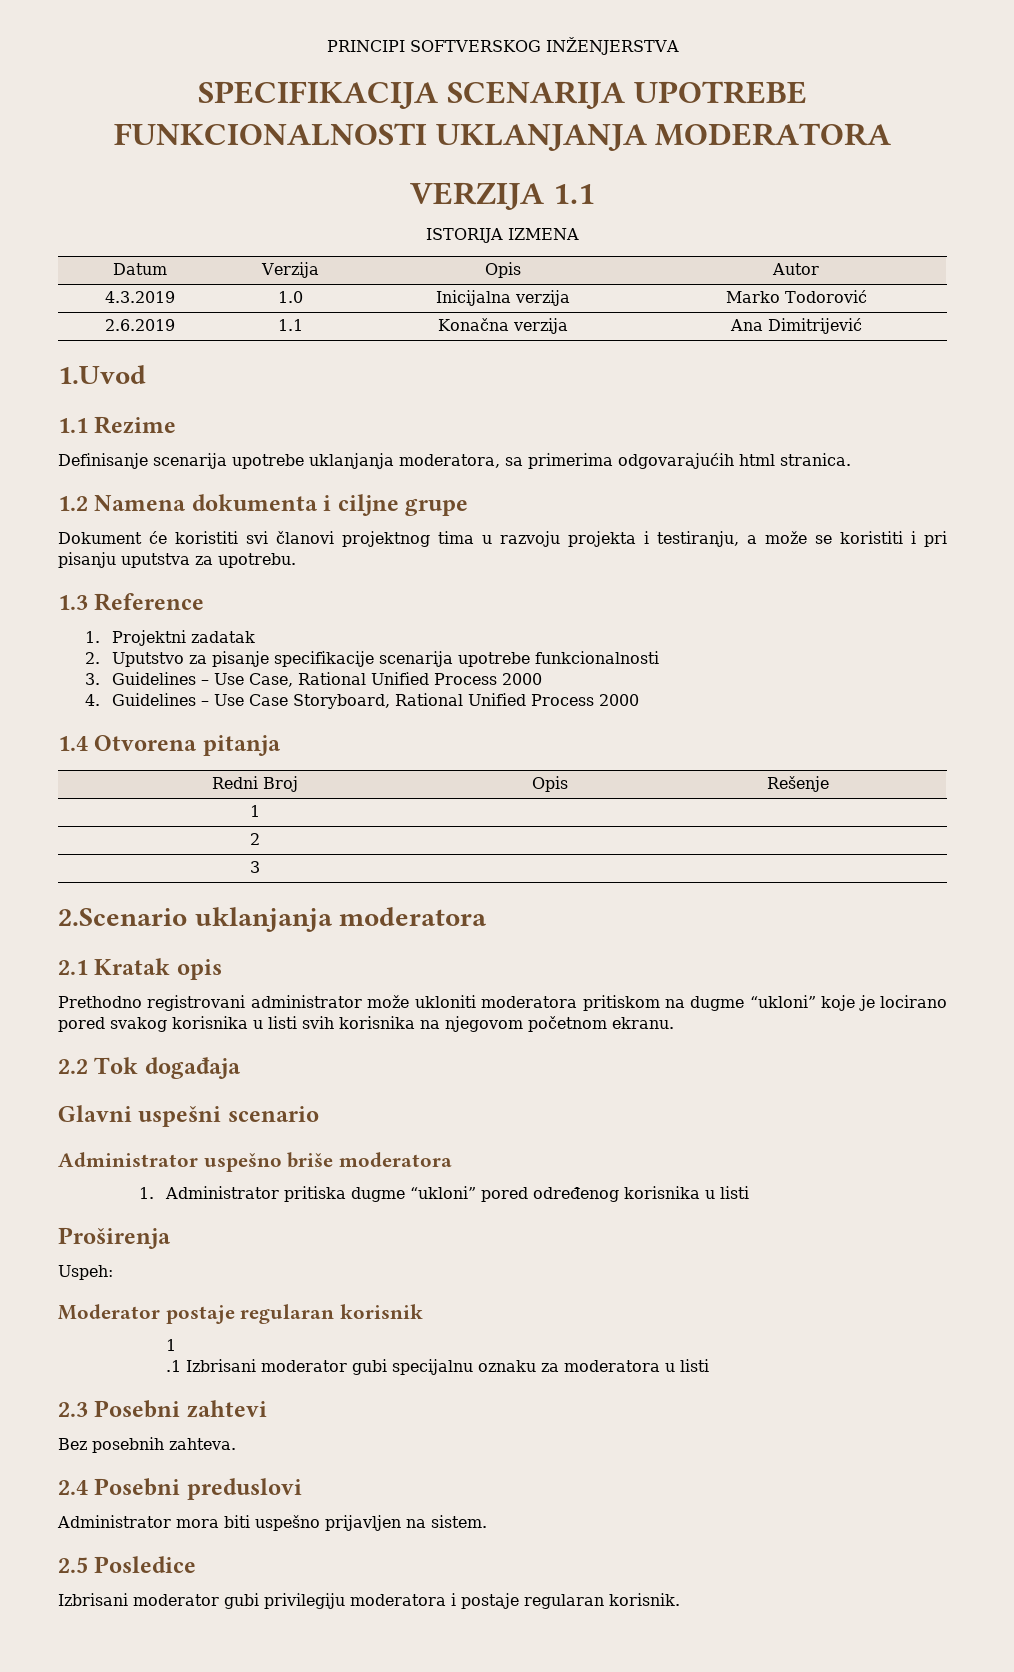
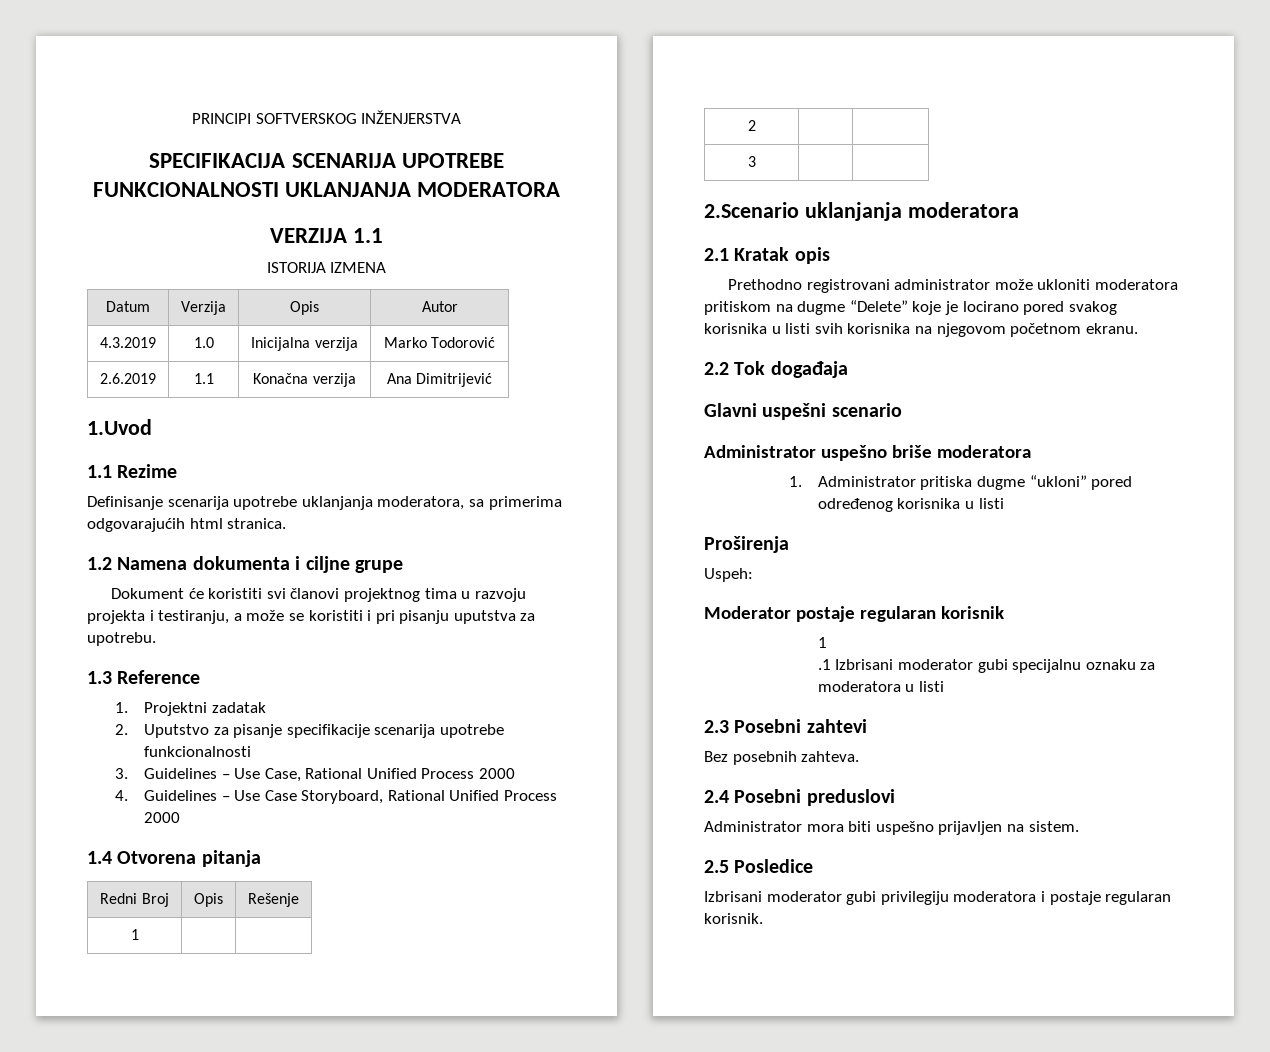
- Prethodno registrovani administrator može ukloniti moderatora pritiskom na dugme “ukloni” koje je locirano pored svakog korisnika u listi svih korisnika na njegovom početnom ekranu.
+ Prethodno registrovani administrator može ukloniti moderatora pritiskom na dugme “Delete” koje je locirano pored svakog korisnika u listi svih korisnika na njegovom početnom ekranu.

